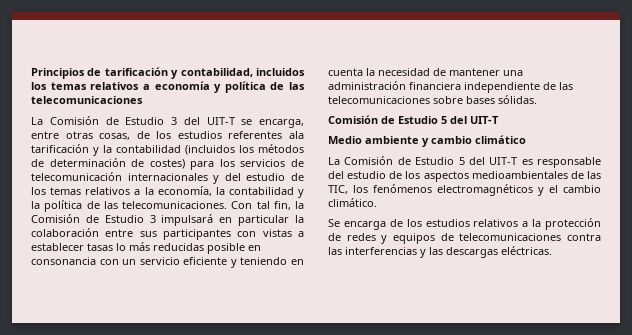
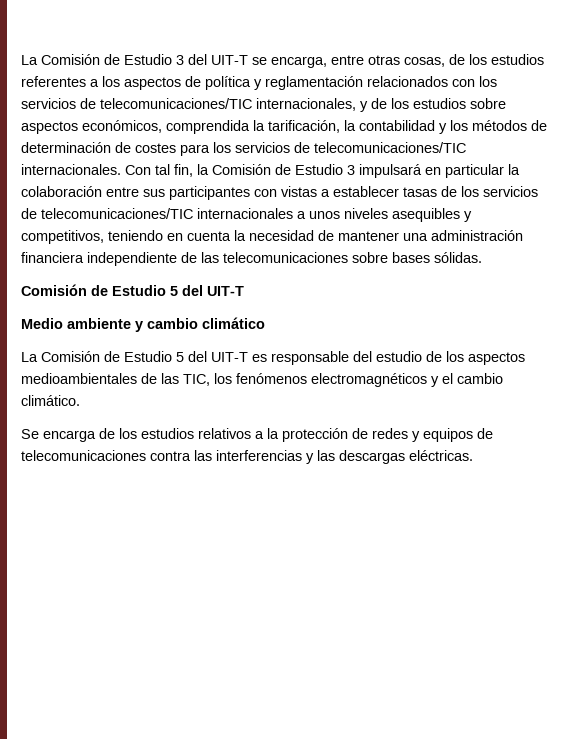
- Principios de tarificación y contabilidad, incluidos los temas relativos a economía y política de las telecomunicaciones
- La Comisión de Estudio 3 del UIT-T se encarga, entre otras cosas, de los estudios referentes ala tarificación y la contabilidad (incluidos los métodos de determinación de costes) para los servicios de telecomunicación internacionales y del estudio de los temas relativos a la economía, la contabilidad y la política de las telecomunicaciones.
+ La Comisión de Estudio 3 del UIT-T se encarga, entre otras cosas, de los estudios referentes a los aspectos de política y reglamentación relacionados con los servicios de telecomunicaciones/TIC internacionales, y de los estudios sobre aspectos económicos, comprendida la tarificación, la contabilidad y los métodos de determinación de costes para los servicios de telecomunicaciones/TIC internacionales.
- Con tal fin, la Comisión de Estudio 3 impulsará en particular la colaboración entre sus participantes con vistas a establecer tasas lo más reducidas posible en consonancia con un servicio eficiente y teniendo en cuenta la necesidad de mantener una administración financiera independiente de las telecomunicaciones sobre bases sólidas.
+ Con tal fin, la Comisión de Estudio 3 impulsará en particular la colaboración entre sus participantes con vistas a establecer tasas de los servicios de telecomunicaciones/TIC internacionales a unos niveles asequibles y competitivos, teniendo en cuenta la necesidad de mantener una administración financiera independiente de las telecomunicaciones sobre bases sólidas.

